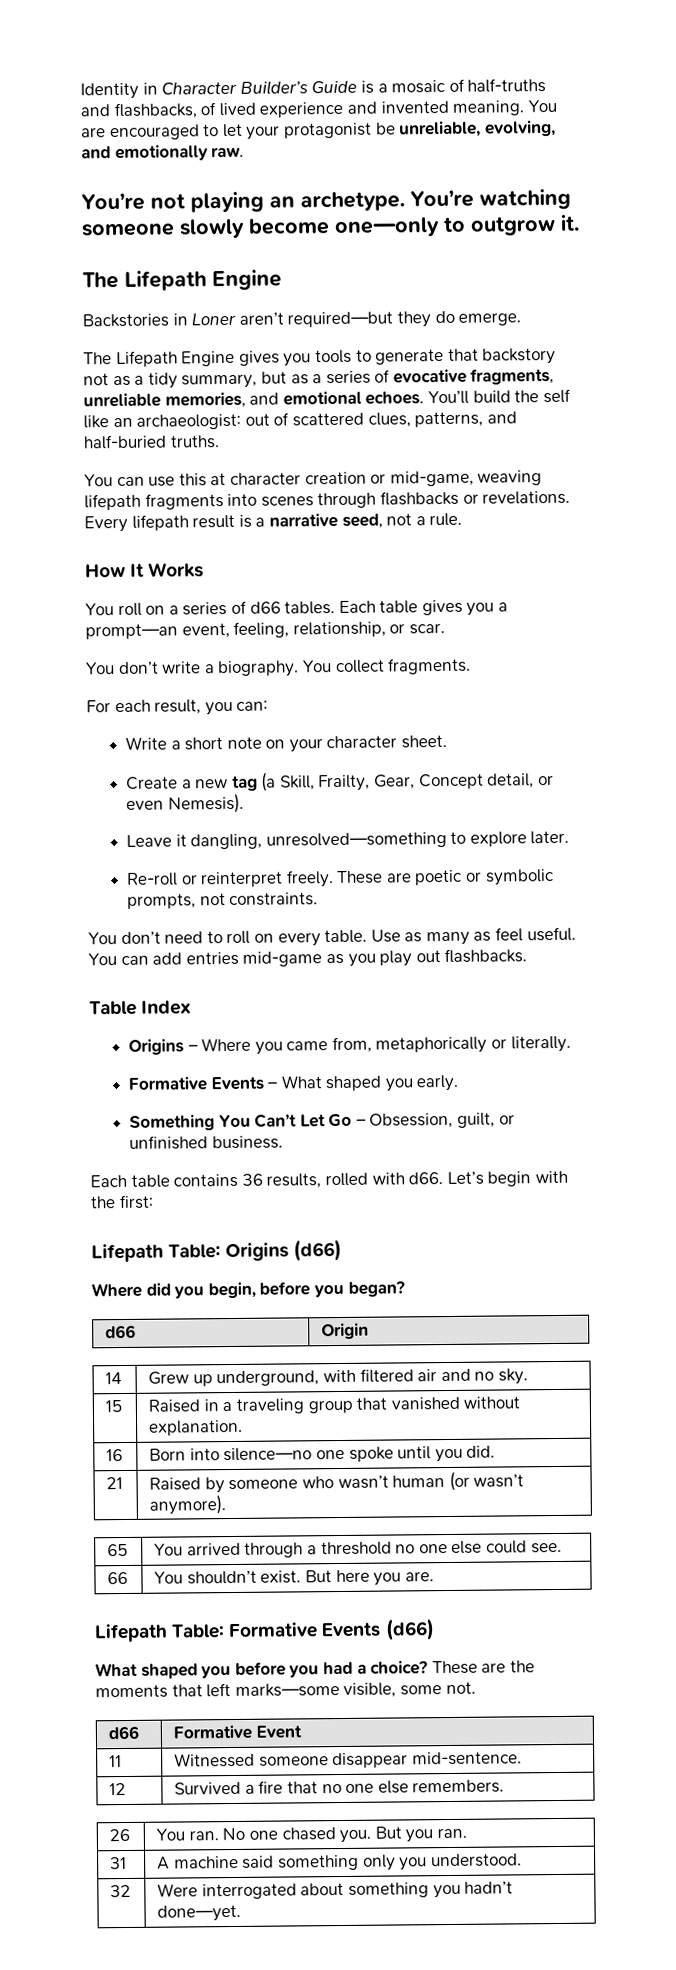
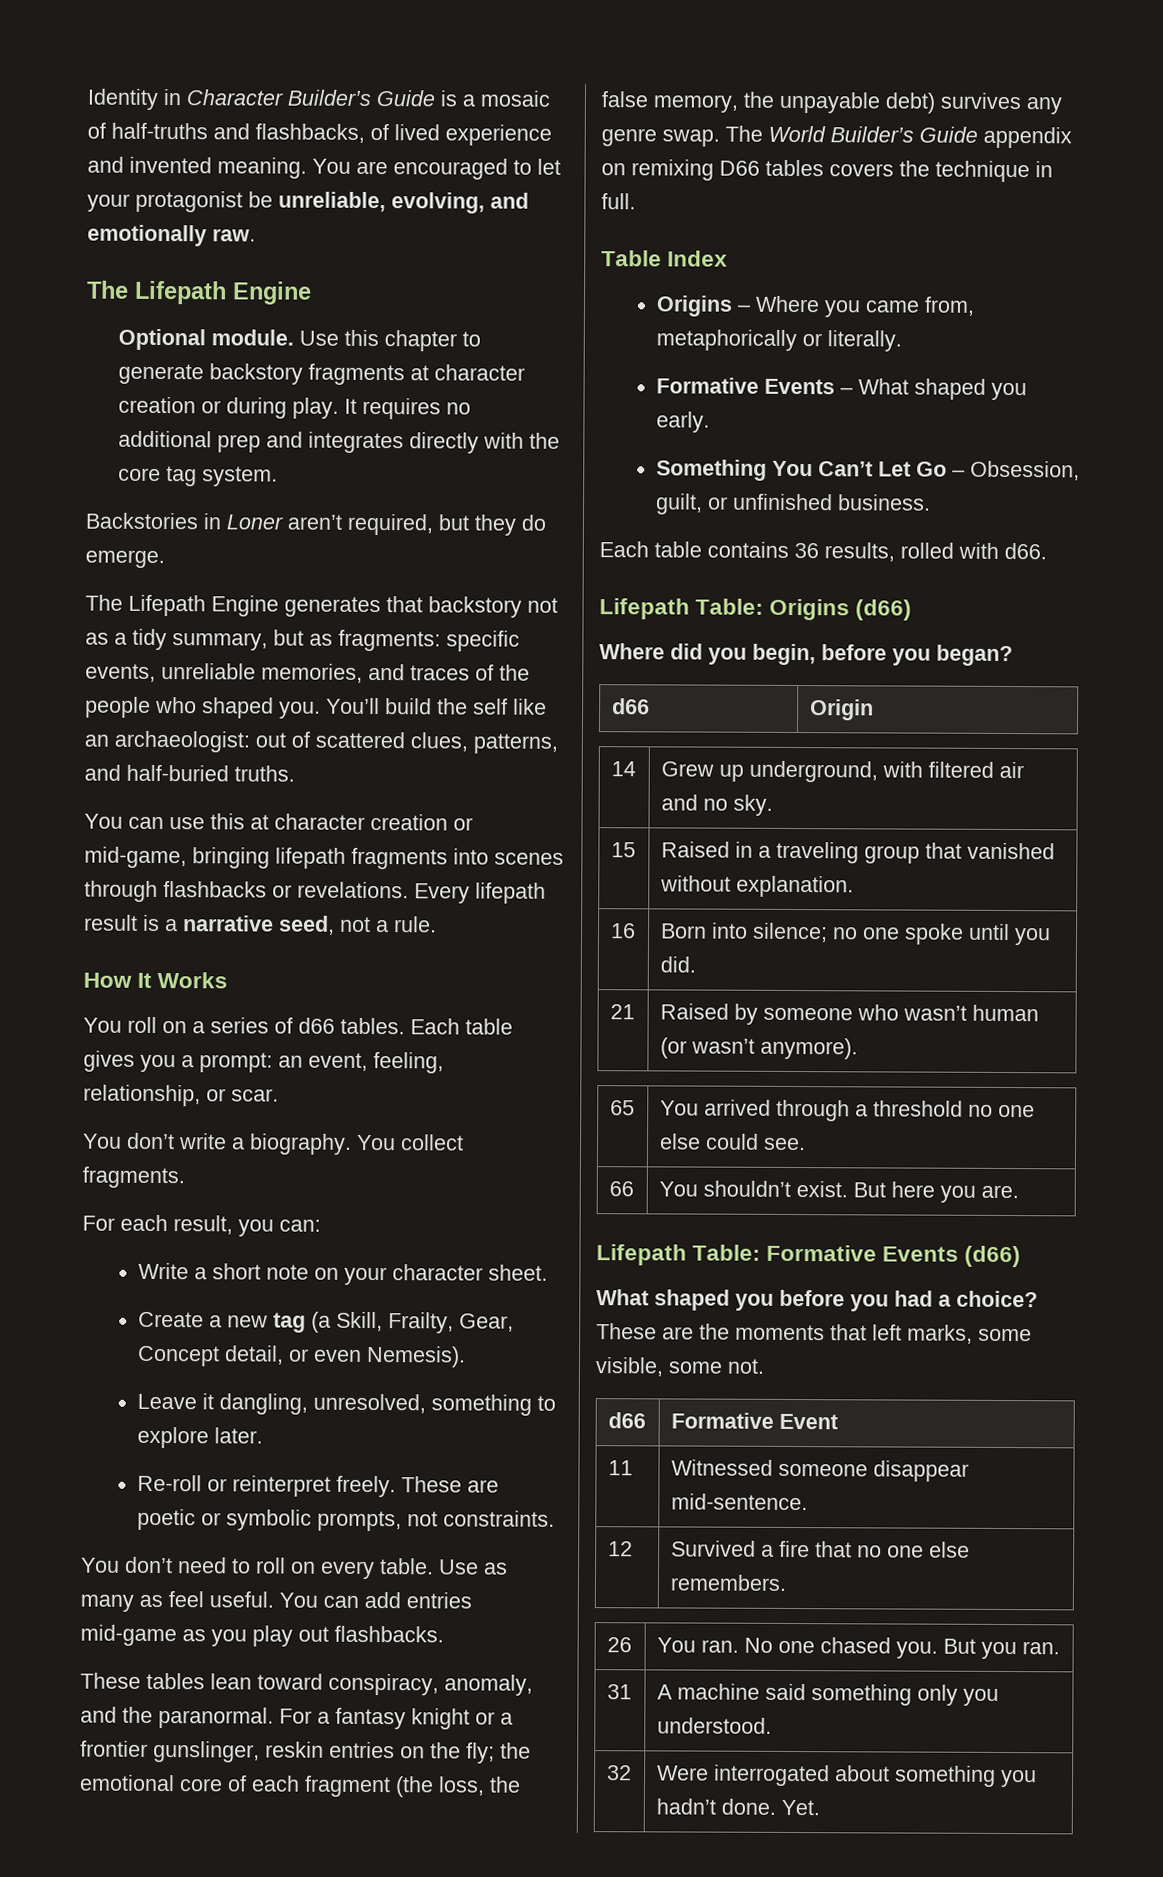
  You are encouraged to let your protagonist be unreliable, evolving, and emotionally raw.
- You’re not playing an archetype. You’re watching someone slowly become one—only to outgrow it.
  The Lifepath Engine
+ Optional module. Use this chapter to generate backstory fragments at character creation or during play. It requires no additional prep and integrates directly with the core tag system.
- Backstories in Loner aren’t required—but they do emerge.
+ Backstories in Loner aren’t required, but they do emerge.
- The Lifepath Engine gives you tools to generate that backstory not as a tidy summary, but as a series of evocative fragments, unreliable memories, and emotional echoes.
+ The Lifepath Engine generates that backstory not as a tidy summary, but as fragments: specific events, unreliable memories, and traces of the people who shaped you.
- You can use this at character creation or mid-game, weaving lifepath fragments into scenes through flashbacks or revelations.
+ You can use this at character creation or mid-game, bringing lifepath fragments into scenes through flashbacks or revelations.
- Each table gives you a prompt—an event, feeling, relationship, or scar.
+ Each table gives you a prompt: an event, feeling, relationship, or scar.
- Leave it dangling, unresolved—something to explore later.
+ Leave it dangling, unresolved, something to explore later.
+ These tables lean toward conspiracy, anomaly, and the paranormal. For a fantasy knight or a frontier gunslinger, reskin entries on the fly; the emotional core of each fragment (the loss, the false memory, the unpayable debt) survives any genre swap. The World Builder’s Guide appendix on remixing D66 tables covers the technique in full.
- Let’s begin with the first:
- 16 | Born into silence—no one spoke until you did.
+ 16 | Born into silence; no one spoke until you did.
- These are the moments that left marks—some visible, some not.
+ These are the moments that left marks, some visible, some not.
- 32 | Were interrogated about something you hadn’t done—yet.
+ 32 | Were interrogated about something you hadn’t done. Yet.

